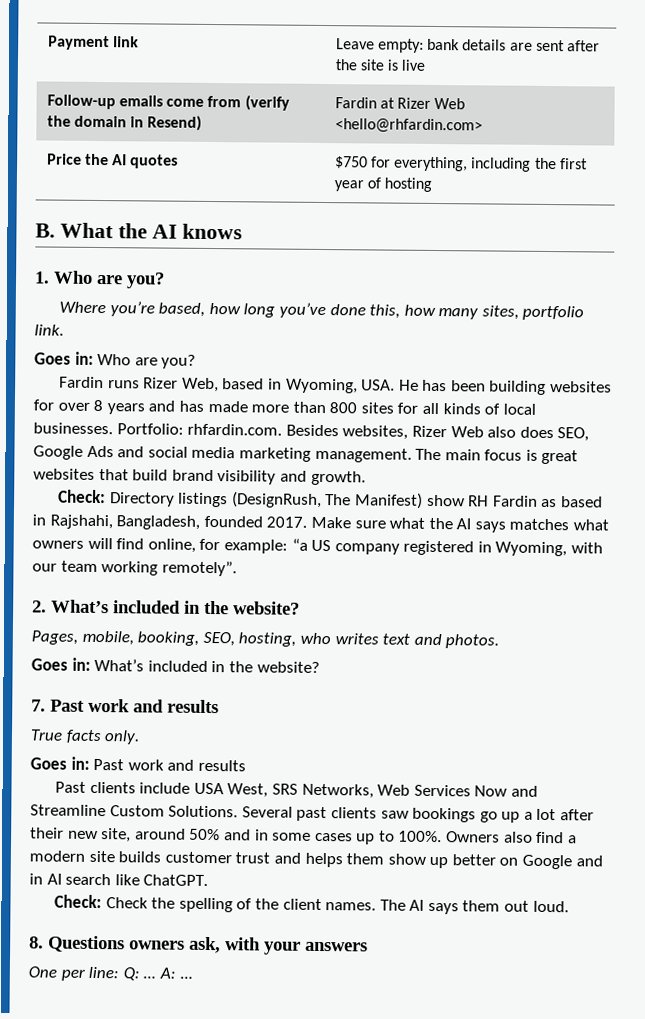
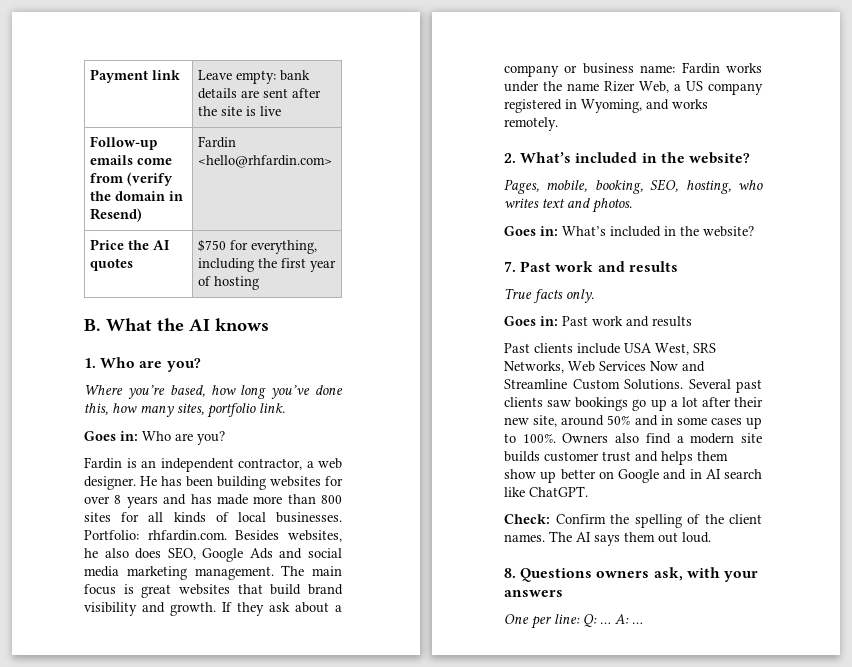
- Follow-up emails come from (verify the domain in Resend) | Fardin at Rizer Web <hello@rhfardin.com>
+ Follow-up emails come from (verify the domain in Resend) | Fardin <hello@rhfardin.com>
- Fardin runs Rizer Web, based in Wyoming, USA. He has been building websites for over 8 years and has made more than 800 sites for all kinds of local businesses.
+ Fardin is an independent contractor, a web designer. He has been building websites for over 8 years and has made more than 800 sites for all kinds of local businesses.
- Portfolio: rhfardin.com. Besides websites, Rizer Web also does SEO, Google Ads and social media marketing management.
+ Portfolio: rhfardin.com. Besides websites, he also does SEO, Google Ads and social media marketing management.
- The main focus is great websites that build brand visibility and growth.
- Check: Directory listings (DesignRush, The Manifest) show RH Fardin as based in Rajshahi, Bangladesh, founded 2017. Make sure what the AI says matches what owners will find online, for example: “a US company registered in Wyoming, with our team working remotely”.
+ The main focus is great websites that build brand visibility and growth. If they ask about a company or business name: Fardin works under the name Rizer Web, a US company registered in Wyoming, and works remotely.
- Check: Check the spelling of the client names.
+ Check: Confirm the spelling of the client names.

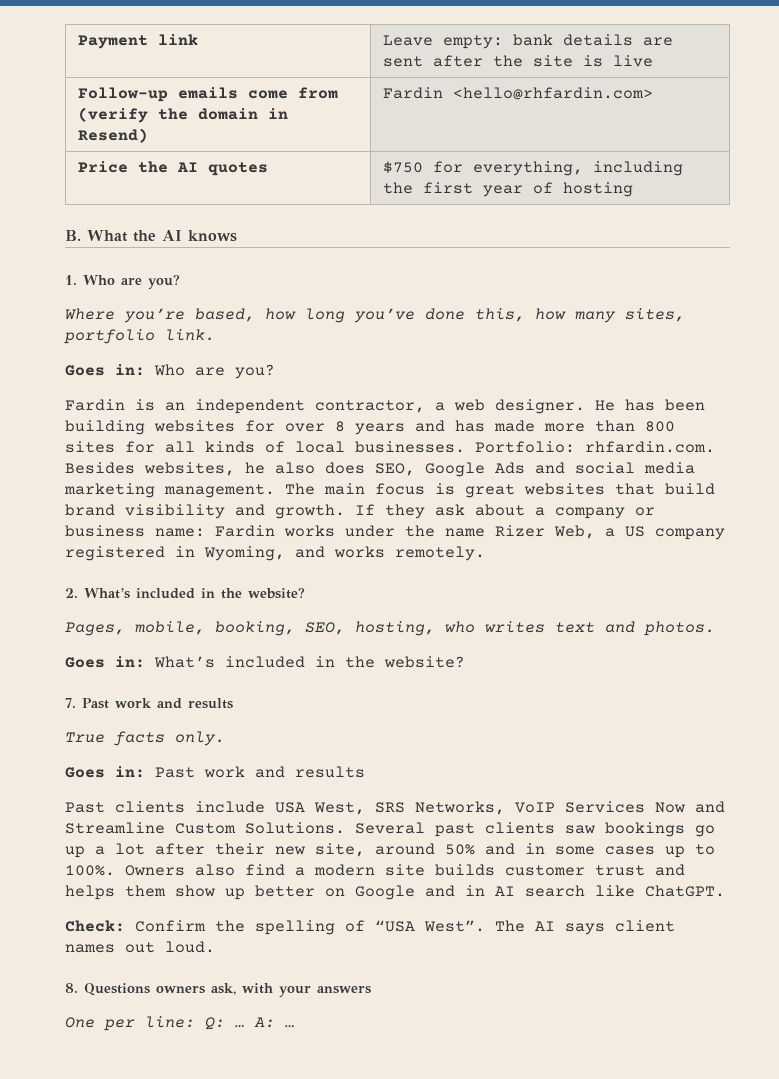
- Past clients include USA West, SRS Networks, Web Services Now and Streamline Custom Solutions.
+ Past clients include USA West, SRS Networks, VoIP Services Now and Streamline Custom Solutions.
- Check: Confirm the spelling of the client names.
+ Check: Confirm the spelling of “USA West”.
- The AI says them out loud.
+ The AI says client names out loud.

